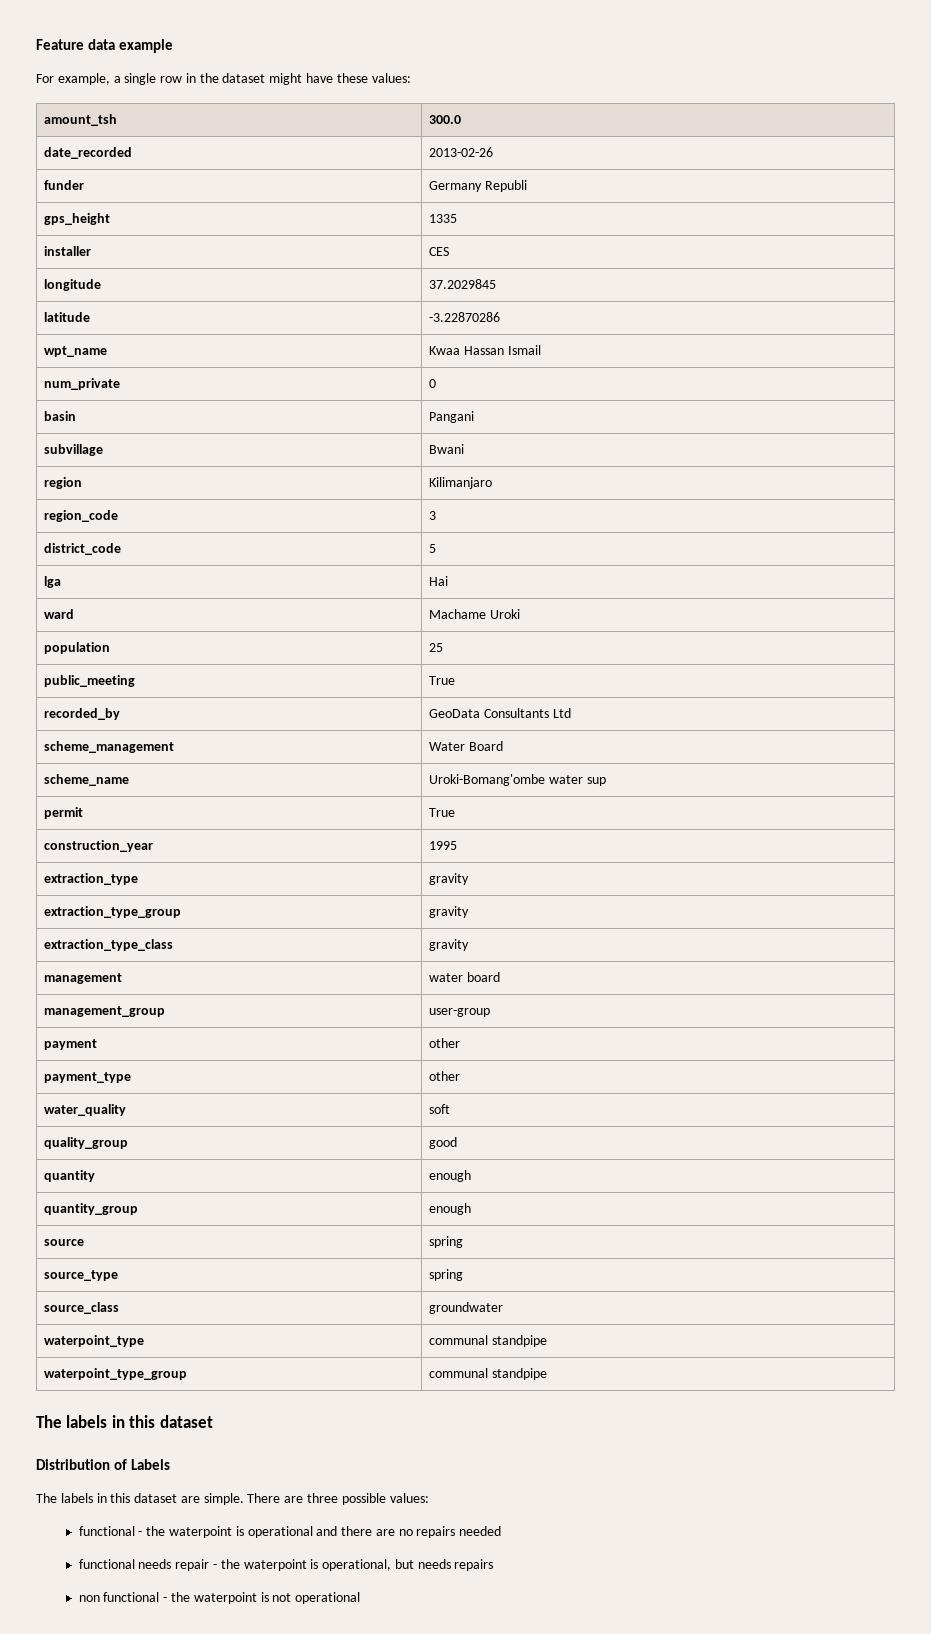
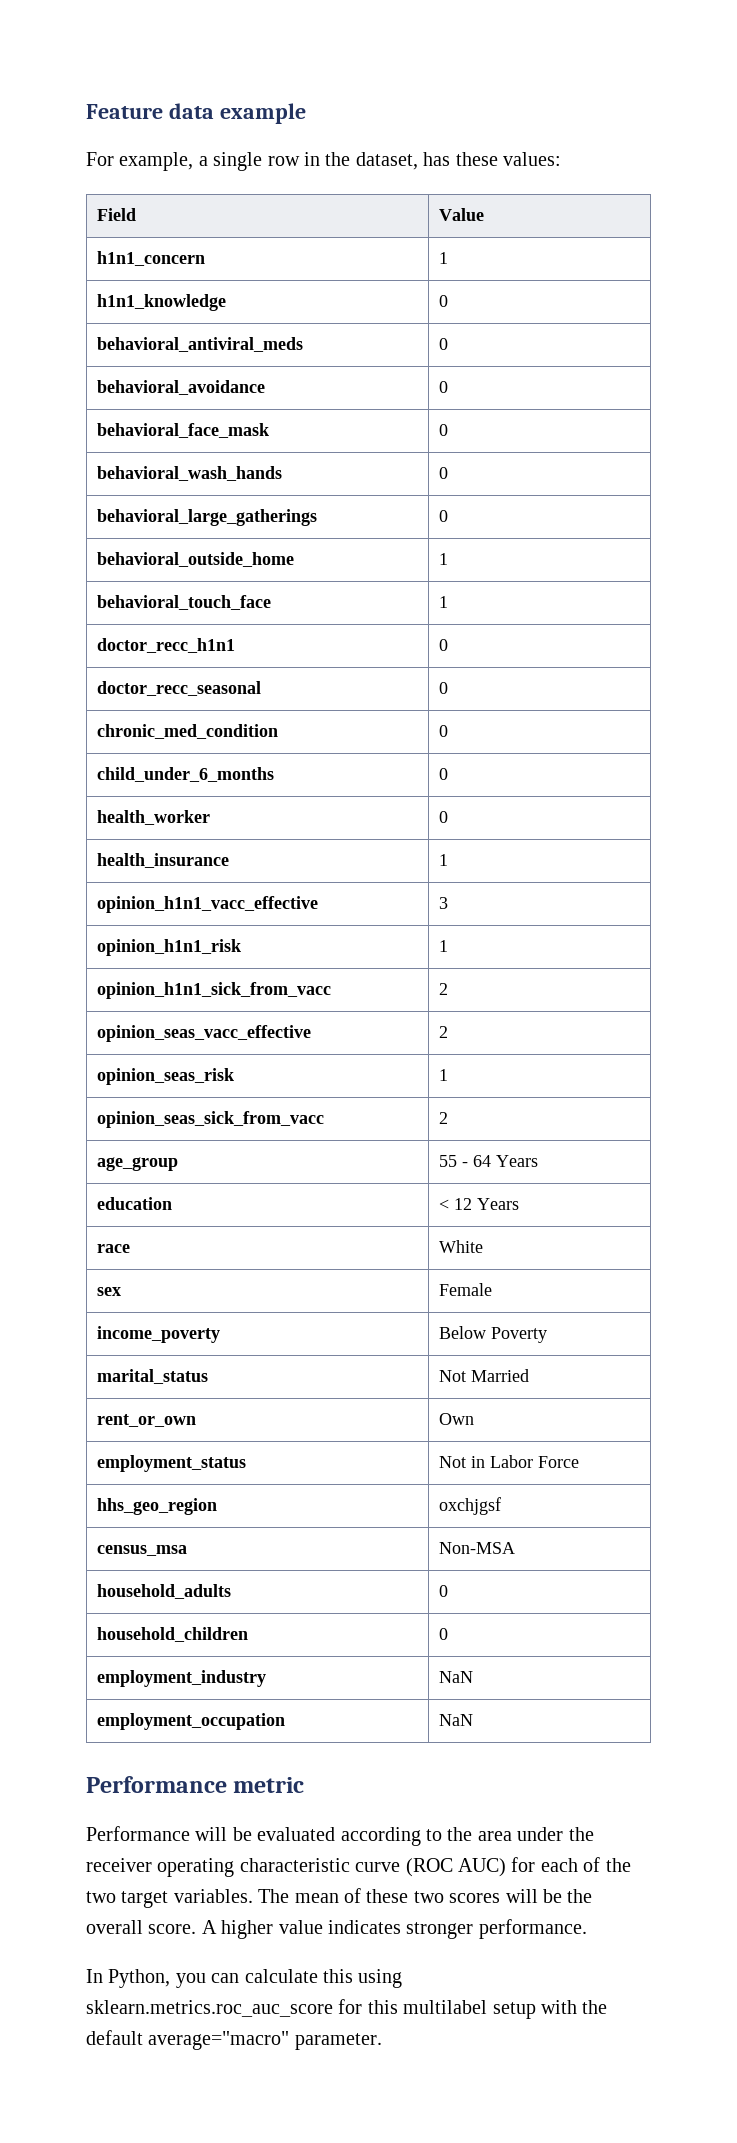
- For example, a single row in the dataset might have these values:
+ For example, a single row in the dataset, has these values:
- amount_tsh | 300.0
- date_recorded | 2013-02-26
- funder | Germany Republi
- gps_height | 1335
- installer | CES
- longitude | 37.2029845
- latitude | -3.22870286
- wpt_name | Kwaa Hassan Ismail
- num_private | 0
- basin | Pangani
- subvillage | Bwani
- region | Kilimanjaro
- region_code | 3
- district_code | 5
- lga | Hai
- ward | Machame Uroki
- population | 25
- public_meeting | True
- recorded_by | GeoData Consultants Ltd
- scheme_management | Water Board
- scheme_name | Uroki-Bomang'ombe water sup
- permit | True
- construction_year | 1995
- extraction_type | gravity
- extraction_type_group | gravity
- extraction_type_class | gravity
- management | water board
- management_group | user-group
- payment | other
- payment_type | other
- water_quality | soft
- quality_group | good
- quantity | enough
- quantity_group | enough
- source | spring
- source_type | spring
- source_class | groundwater
- waterpoint_type | communal standpipe
- waterpoint_type_group | communal standpipe
- The labels in this dataset
- Distribution of Labels
- The labels in this dataset are simple. There are three possible values:
- functional - the waterpoint is operational and there are no repairs needed
- functional needs repair - the waterpoint is operational, but needs repairs
- non functional - the waterpoint is not operational
+ Field | Value
+ h1n1_concern | 1
+ h1n1_knowledge | 0
+ behavioral_antiviral_meds | 0
+ behavioral_avoidance | 0
+ behavioral_face_mask | 0
+ behavioral_wash_hands | 0
+ behavioral_large_gatherings | 0
+ behavioral_outside_home | 1
+ behavioral_touch_face | 1
+ doctor_recc_h1n1 | 0
+ doctor_recc_seasonal | 0
+ chronic_med_condition | 0
+ child_under_6_months | 0
+ health_worker | 0
+ health_insurance | 1
+ opinion_h1n1_vacc_effective | 3
+ opinion_h1n1_risk | 1
+ opinion_h1n1_sick_from_vacc | 2
+ opinion_seas_vacc_effective | 2
+ opinion_seas_risk | 1
+ opinion_seas_sick_from_vacc | 2
+ age_group | 55 - 64 Years
+ education | < 12 Years
+ race | White
+ sex | Female
+ income_poverty | Below Poverty
+ marital_status | Not Married
+ rent_or_own | Own
+ employment_status | Not in Labor Force
+ hhs_geo_region | oxchjgsf
+ census_msa | Non-MSA
+ household_adults | 0
+ household_children | 0
+ employment_industry | NaN
+ employment_occupation | NaN
+ Performance metric
+ Performance will be evaluated according to the area under the receiver operating characteristic curve (ROC AUC) for each of the two target variables. The mean of these two scores will be the overall score. A higher value indicates stronger performance.
+ In Python, you can calculate this using sklearn.metrics.roc_auc_score for this multilabel setup with the default average="macro" parameter.

